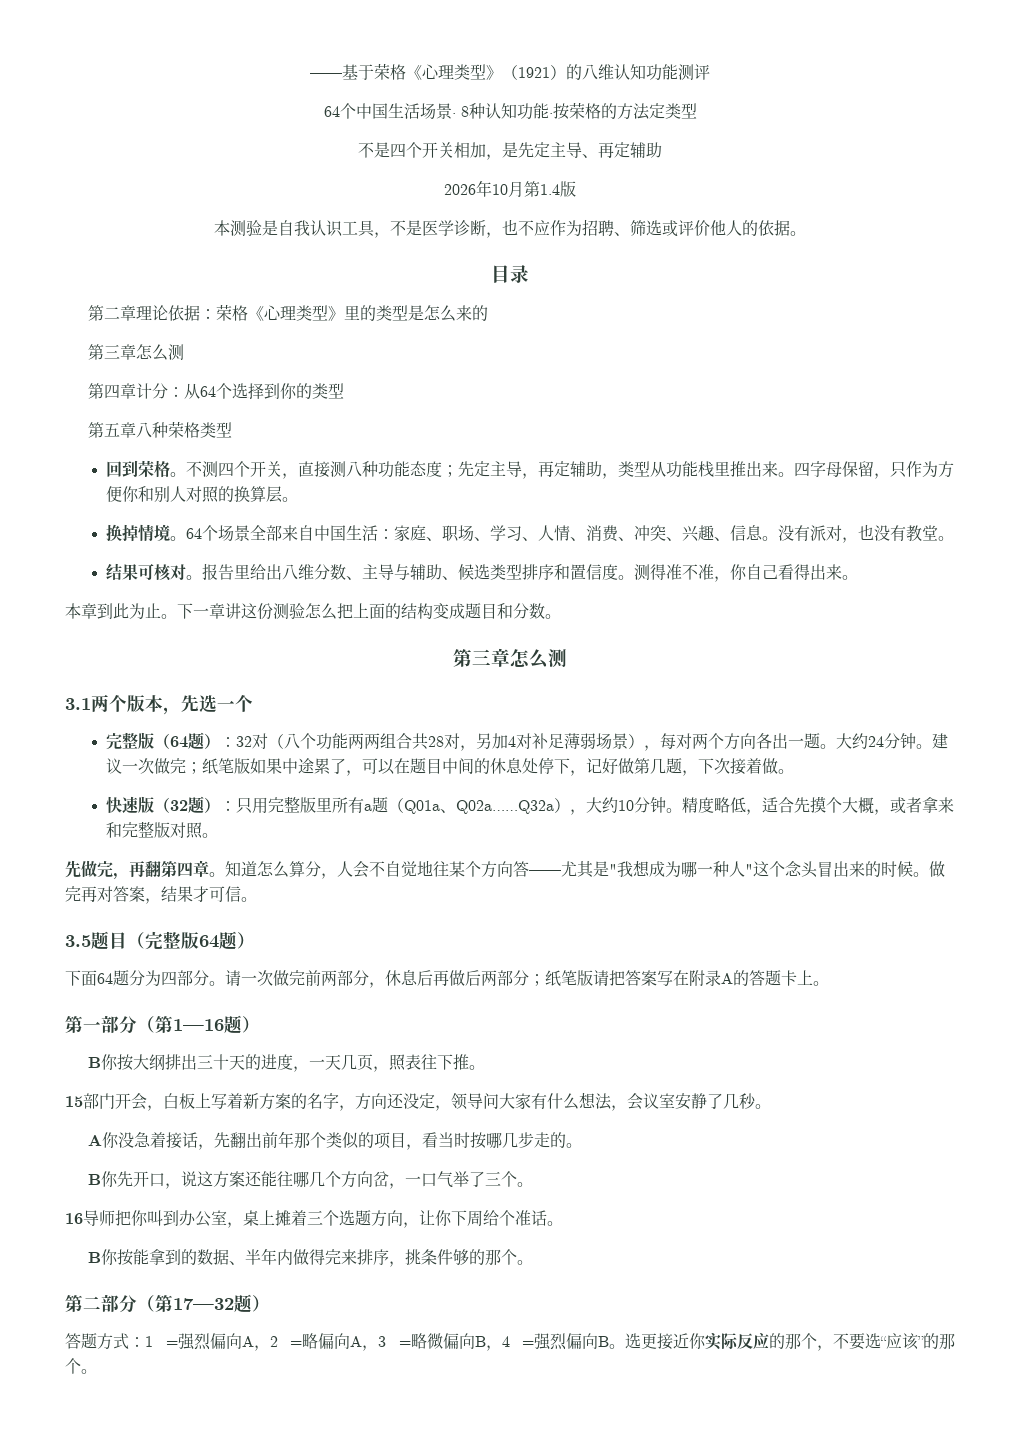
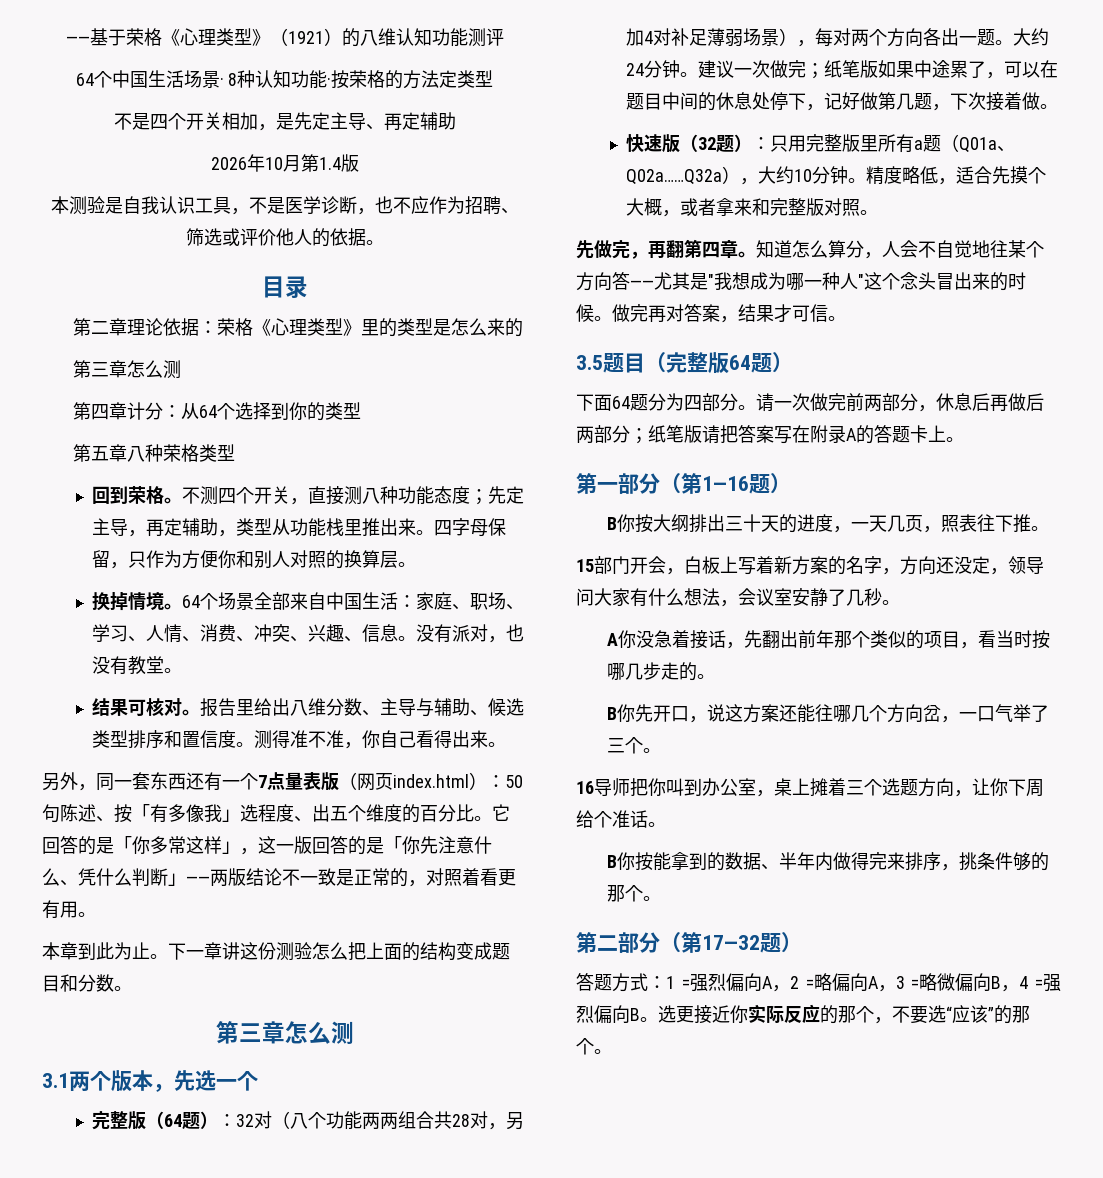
+ 另外，同一套东西还有一个7点量表版（网页index.html）：50句陈述、按「有多像我」选程度、出五个维度的百分比。它回答的是「你多常这样」，这一版回答的是「你先注意什么、凭什么判断」——两版结论不一致是正常的，对照着看更有用。

